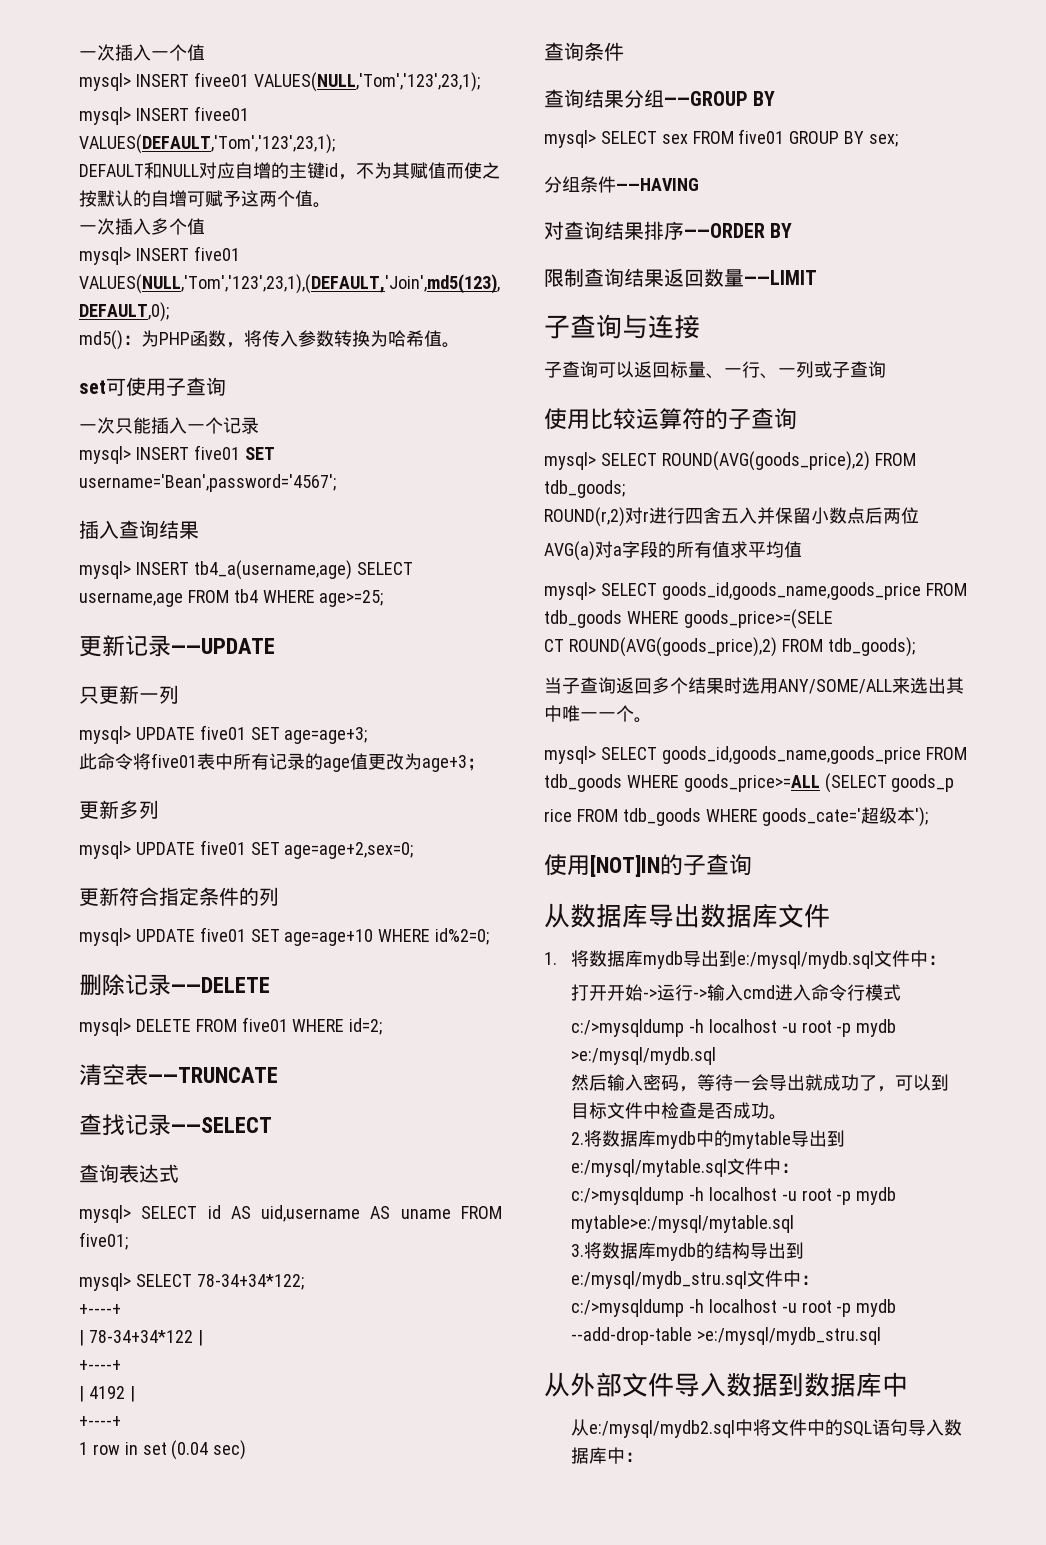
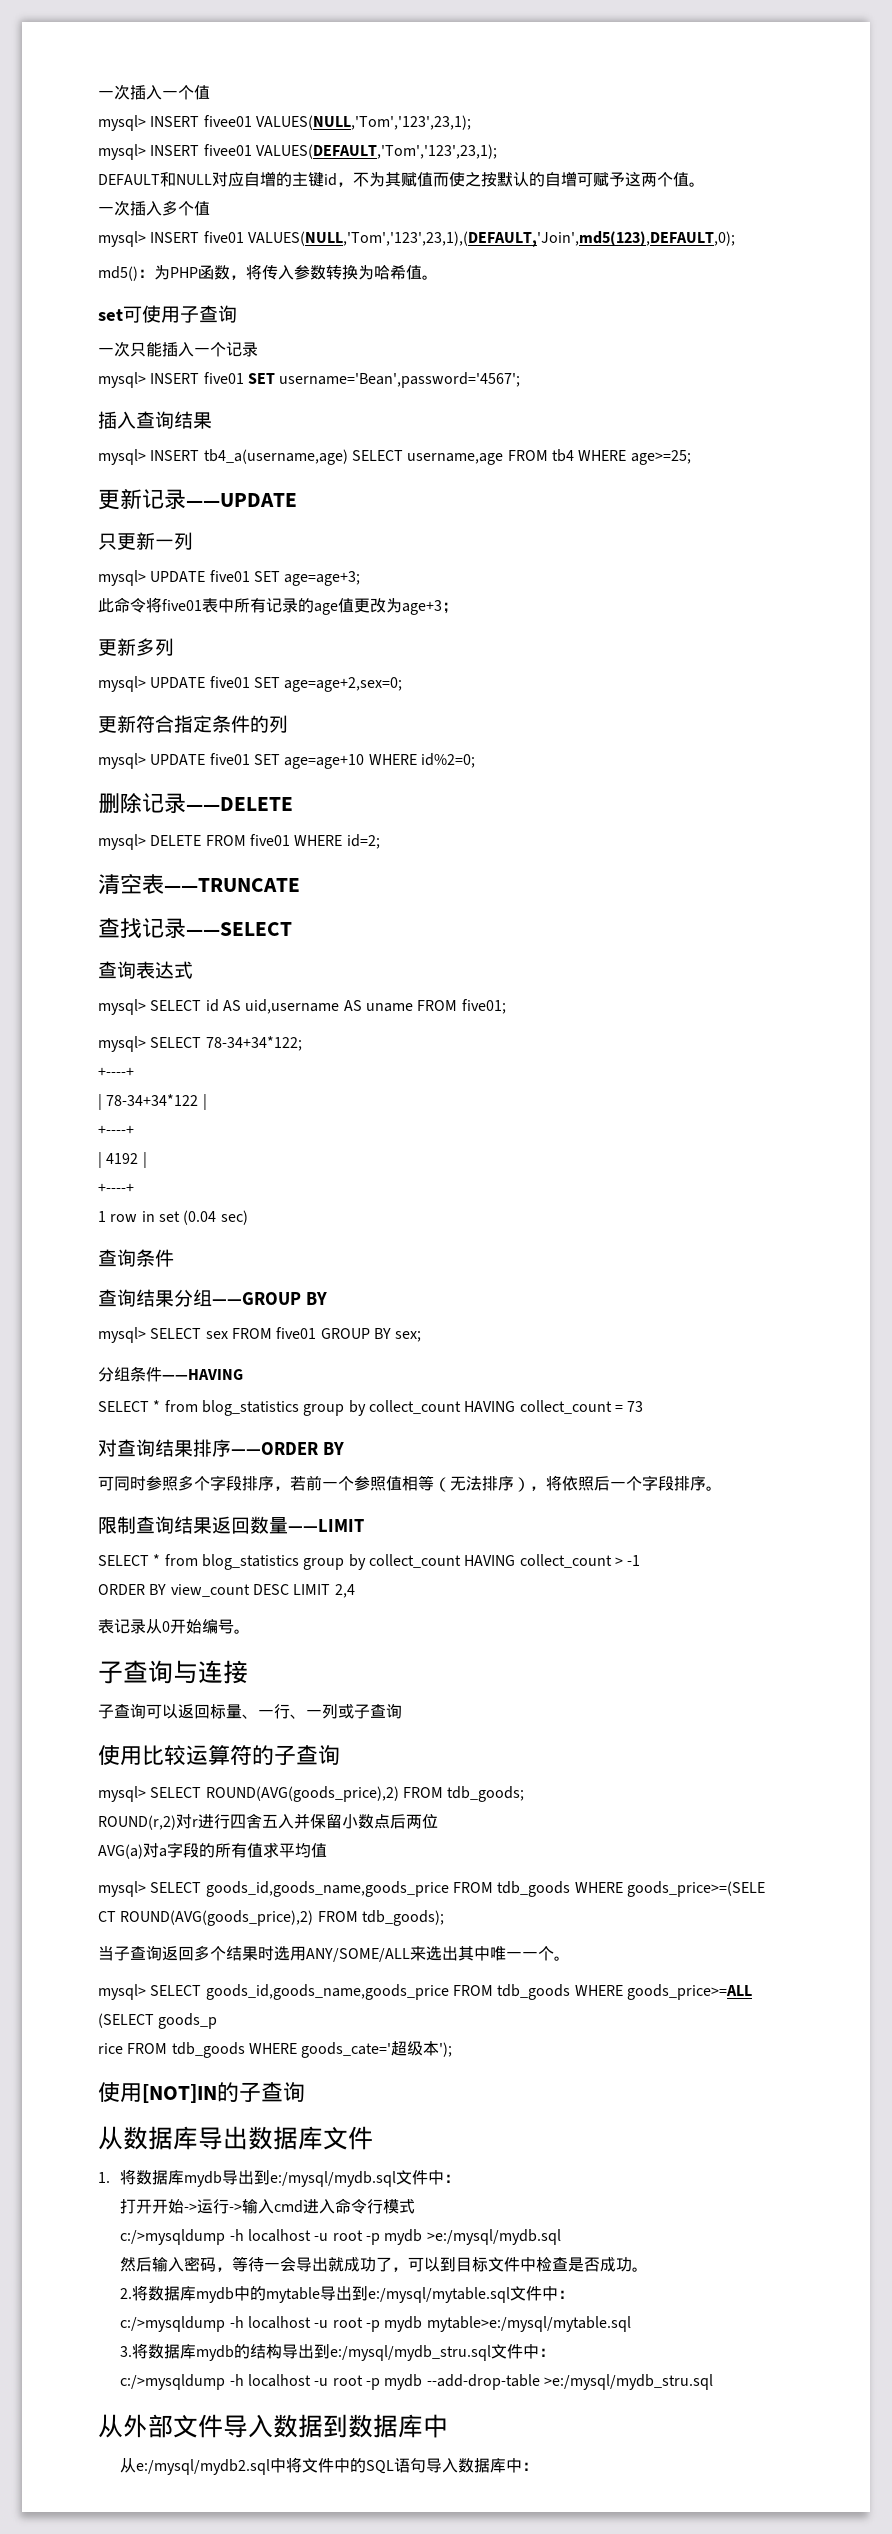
+ SELECT * from blog_statistics group by collect_count HAVING collect_count = 73
+ 可同时参照多个字段排序，若前一个参照值相等（无法排序），将依照后一个字段排序。
+ SELECT * from blog_statistics group by collect_count HAVING collect_count > -1
+ ORDER BY view_count DESC LIMIT 2,4
+ 表记录从0开始编号。

